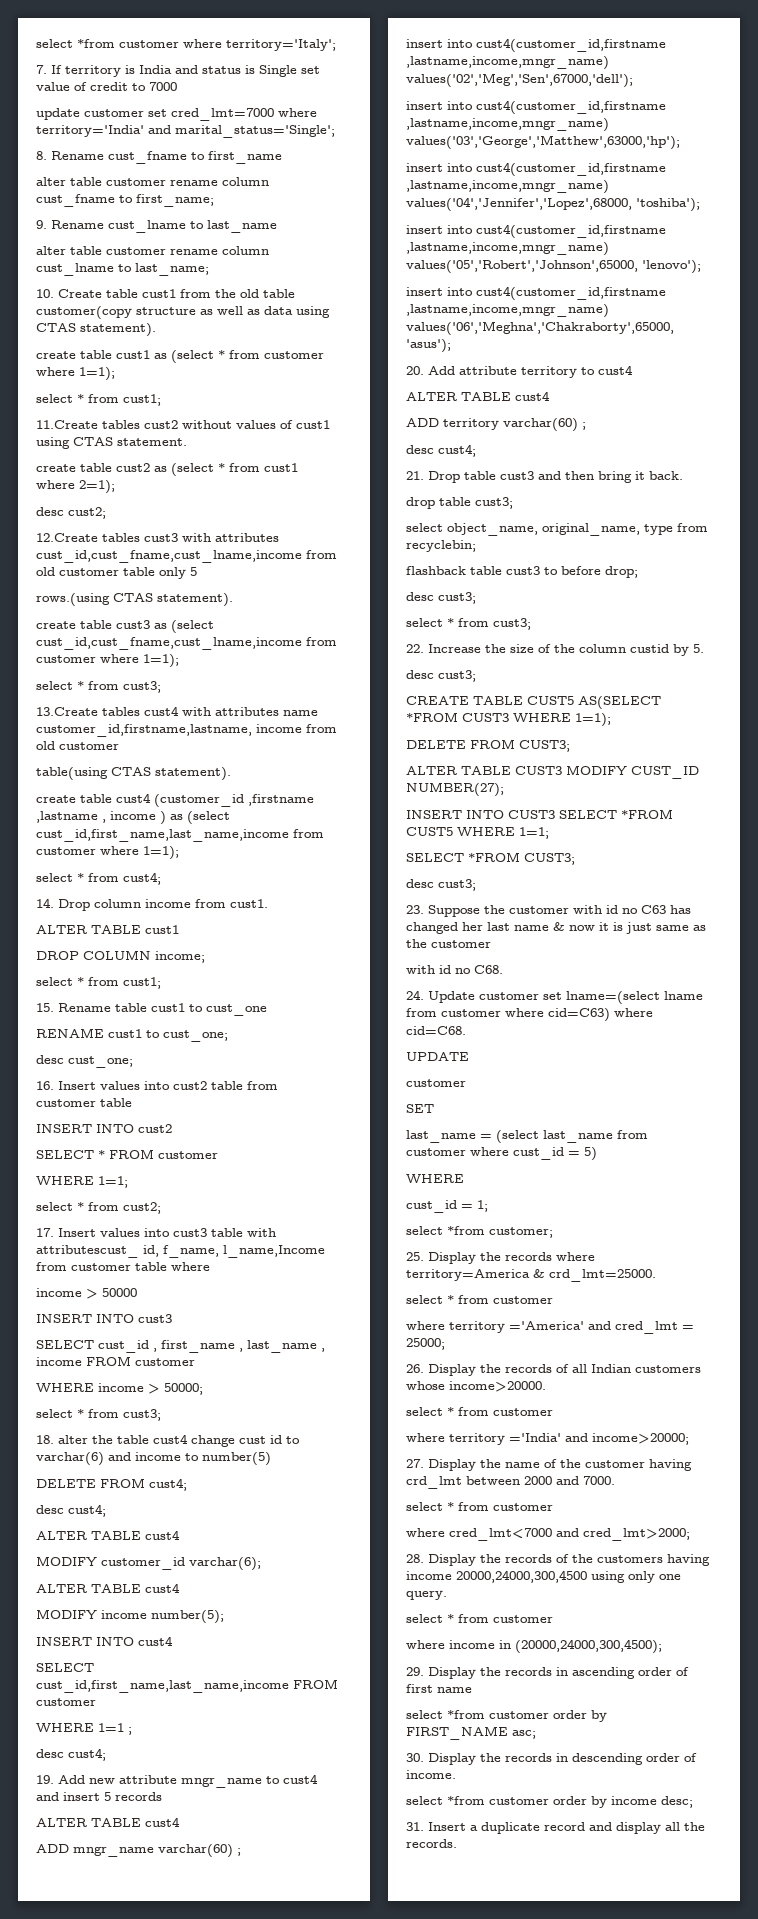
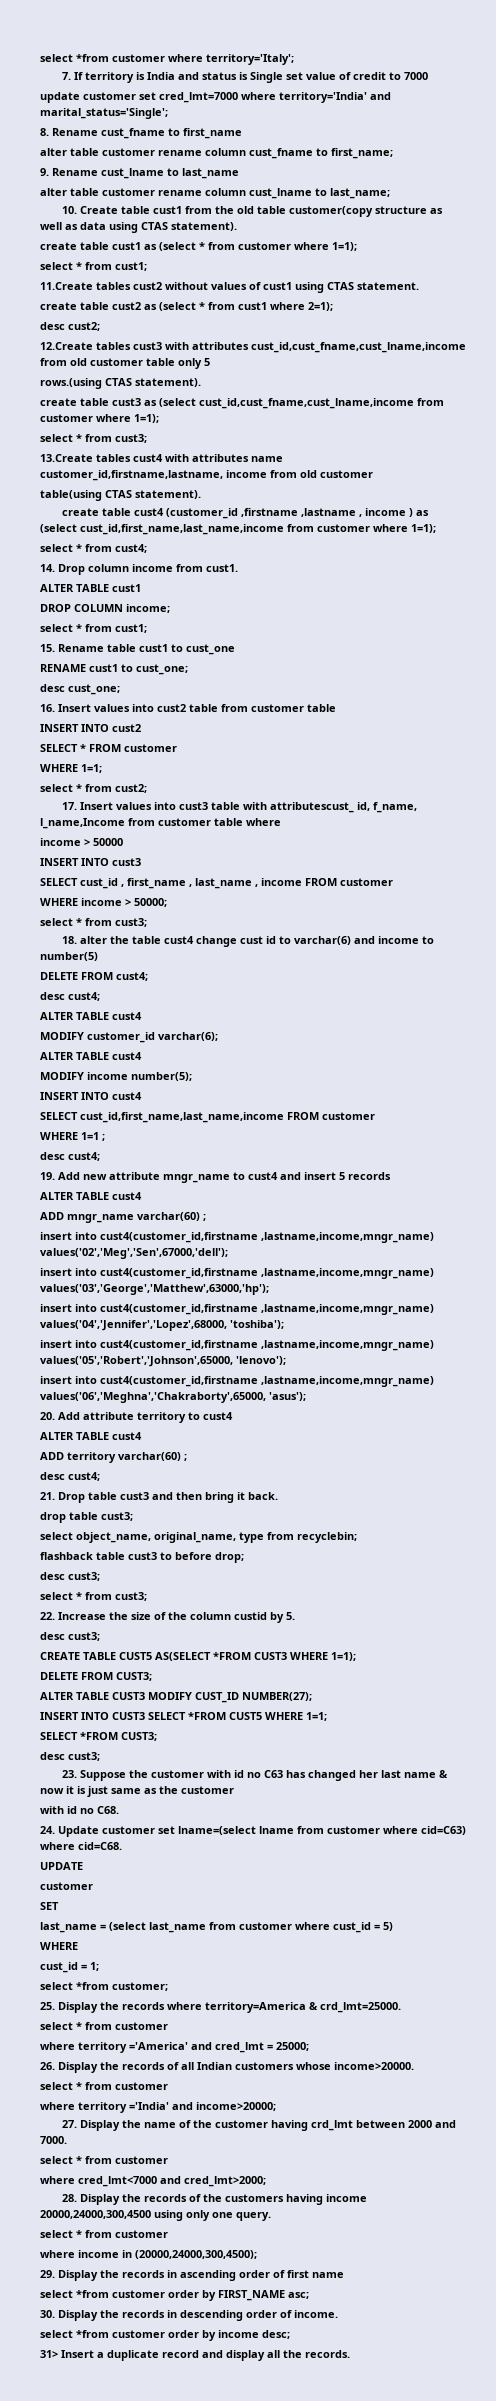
- 31. Insert a duplicate record and display all the records.
+ 31> Insert a duplicate record and display all the records.

